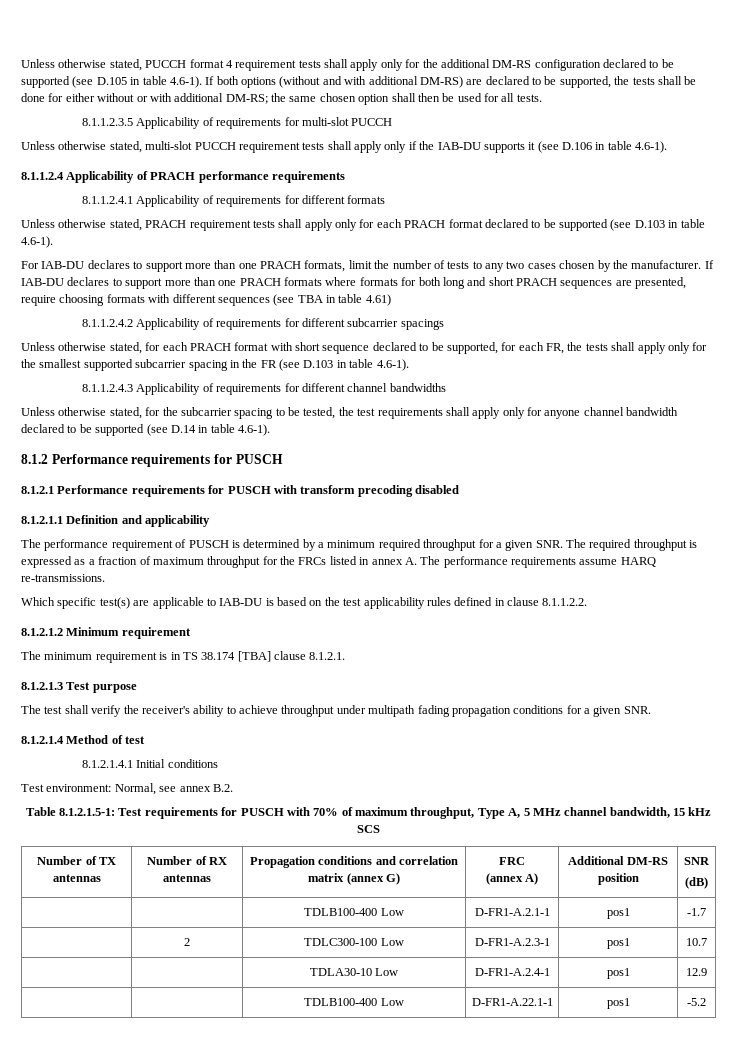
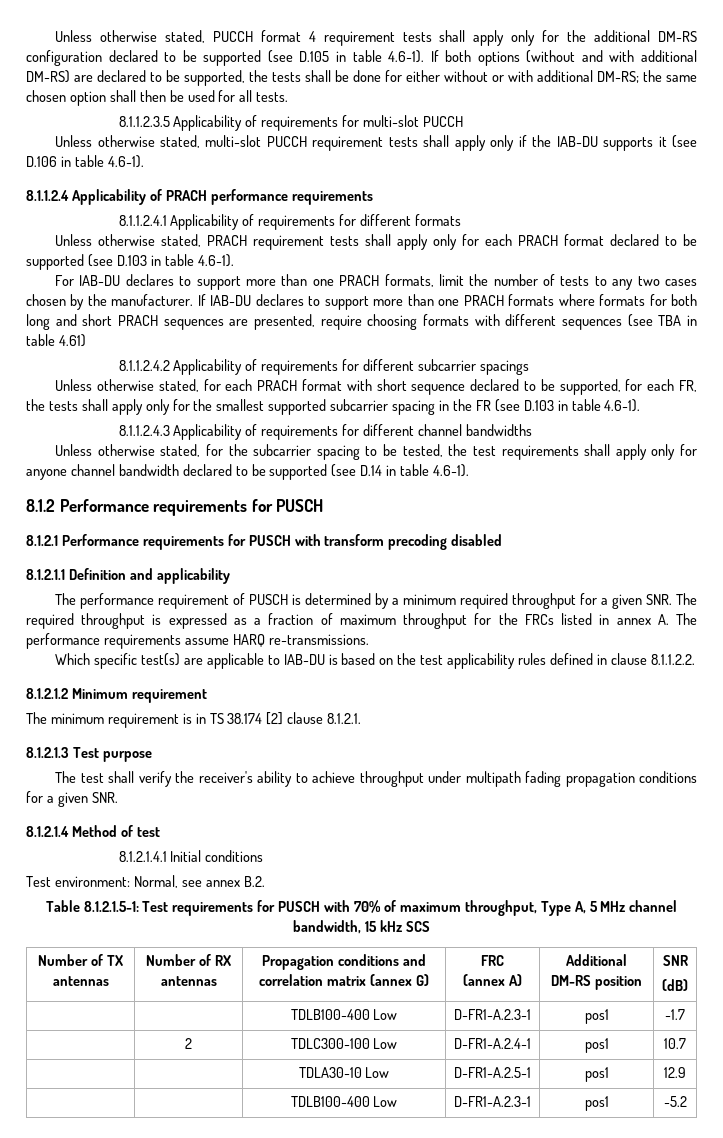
- The minimum requirement is in TS 38.174 [TBA] clause 8.1.2.1.
+ The minimum requirement is in TS 38.174 [2] clause 8.1.2.1.
- | | TDLB100-400 Low | D-FR1-A.2.1-1 | pos1 | -1.7
+ | | TDLB100-400 Low | D-FR1-A.2.3-1 | pos1 | -1.7
- | 2 | TDLC300-100 Low | D-FR1-A.2.3-1 | pos1 | 10.7
+ | 2 | TDLC300-100 Low | D-FR1-A.2.4-1 | pos1 | 10.7
- | | TDLA30-10 Low | D-FR1-A.2.4-1 | pos1 | 12.9
+ | | TDLA30-10 Low | D-FR1-A.2.5-1 | pos1 | 12.9
- | | TDLB100-400 Low | D-FR1-A.22.1-1 | pos1 | -5.2
+ | | TDLB100-400 Low | D-FR1-A.2.3-1 | pos1 | -5.2

